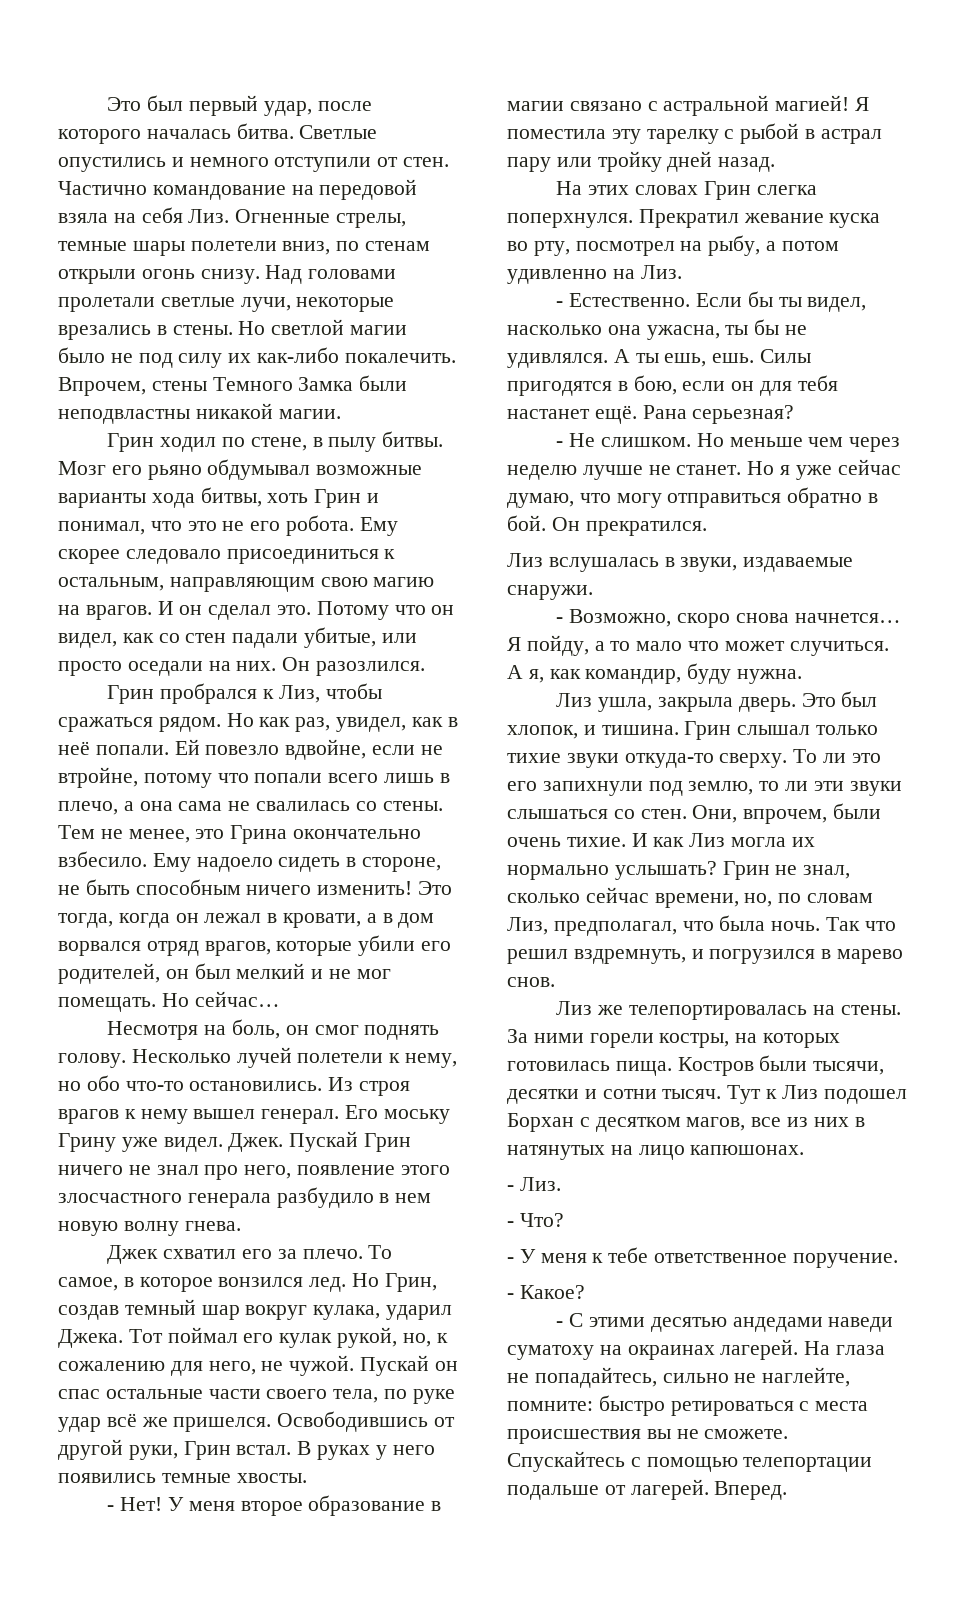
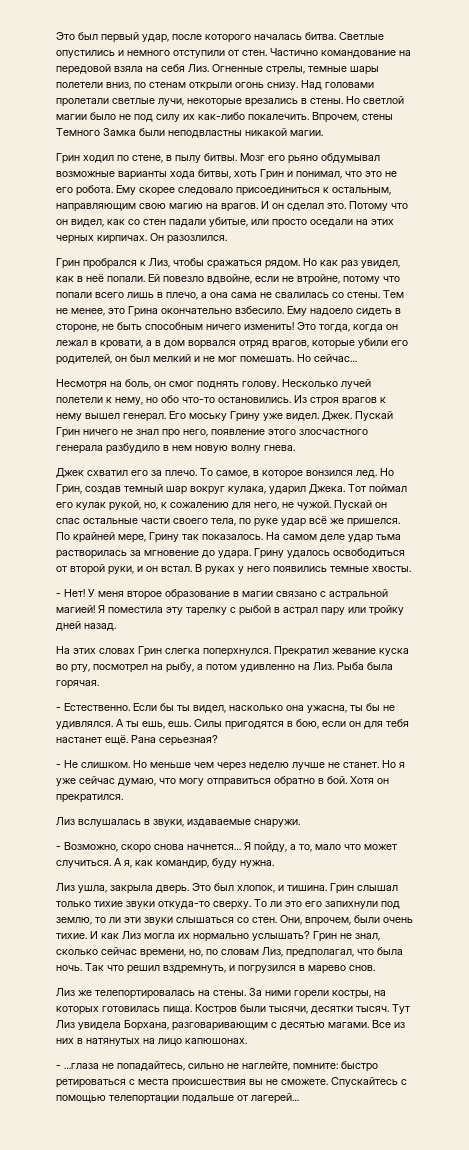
- Потому что он видел, как со стен падали убитые, или просто оседали на них.
+ Потому что он видел, как со стен падали убитые, или просто оседали на этих черных кирпичах.
- Но как раз, увидел, как в неё попали.
+ Но как раз увидел, как в неё попали.
- Это тогда, когда он лежал в кровати, а в дом ворвался отряд врагов, которые убили его родителей, он был мелкий и не мог помещать.
+ Это тогда, когда он лежал в кровати, а в дом ворвался отряд врагов, которые убили его родителей, он был мелкий и не мог помешать.
- Освободившись от другой руки, Грин встал.
+ По крайней мере, Грину так показалось. На самом деле удар тьма растворилась за мгновение до удара. Грину удалось освободиться от второй руки, и он встал.
- Прекратил жевание куска во рту, посмотрел на рыбу, а потом удивленно на Лиз.
+ Прекратил жевание куска во рту, посмотрел на рыбу, а потом удивленно на Лиз. Рыба была горячая.
- Он прекратился.
+ Хотя он прекратился.
- Я пойду, а то мало что может случиться.
+ Я пойду, а то, мало что может случиться.
- Костров были тысячи, десятки и сотни тысяч. Тут к Лиз подошел Борхан с десятком магов, все из них в натянутых на лицо капюшонах.
+ Костров были тысячи, десятки тысяч. Тут Лиз увидела Борхана, разговаривающим с десятью магами. Все из них в натянутых на лицо капюшонах.
- - Лиз.
- - Что?
- - У меня к тебе ответственное поручение.
- - Какое?
- - С этими десятью андедами наведи суматоху на окраинах лагерей. На глаза не попадайтесь, сильно не наглейте, помните: быстро ретироваться с места происшествия вы не сможете.
+ - …глаза не попадайтесь, сильно не наглейте, помните: быстро ретироваться с места происшествия вы не сможете.
- Спускайтесь с помощью телепортации подальше от лагерей. Вперед.
+ Спускайтесь с помощью телепортации подальше от лагерей…

